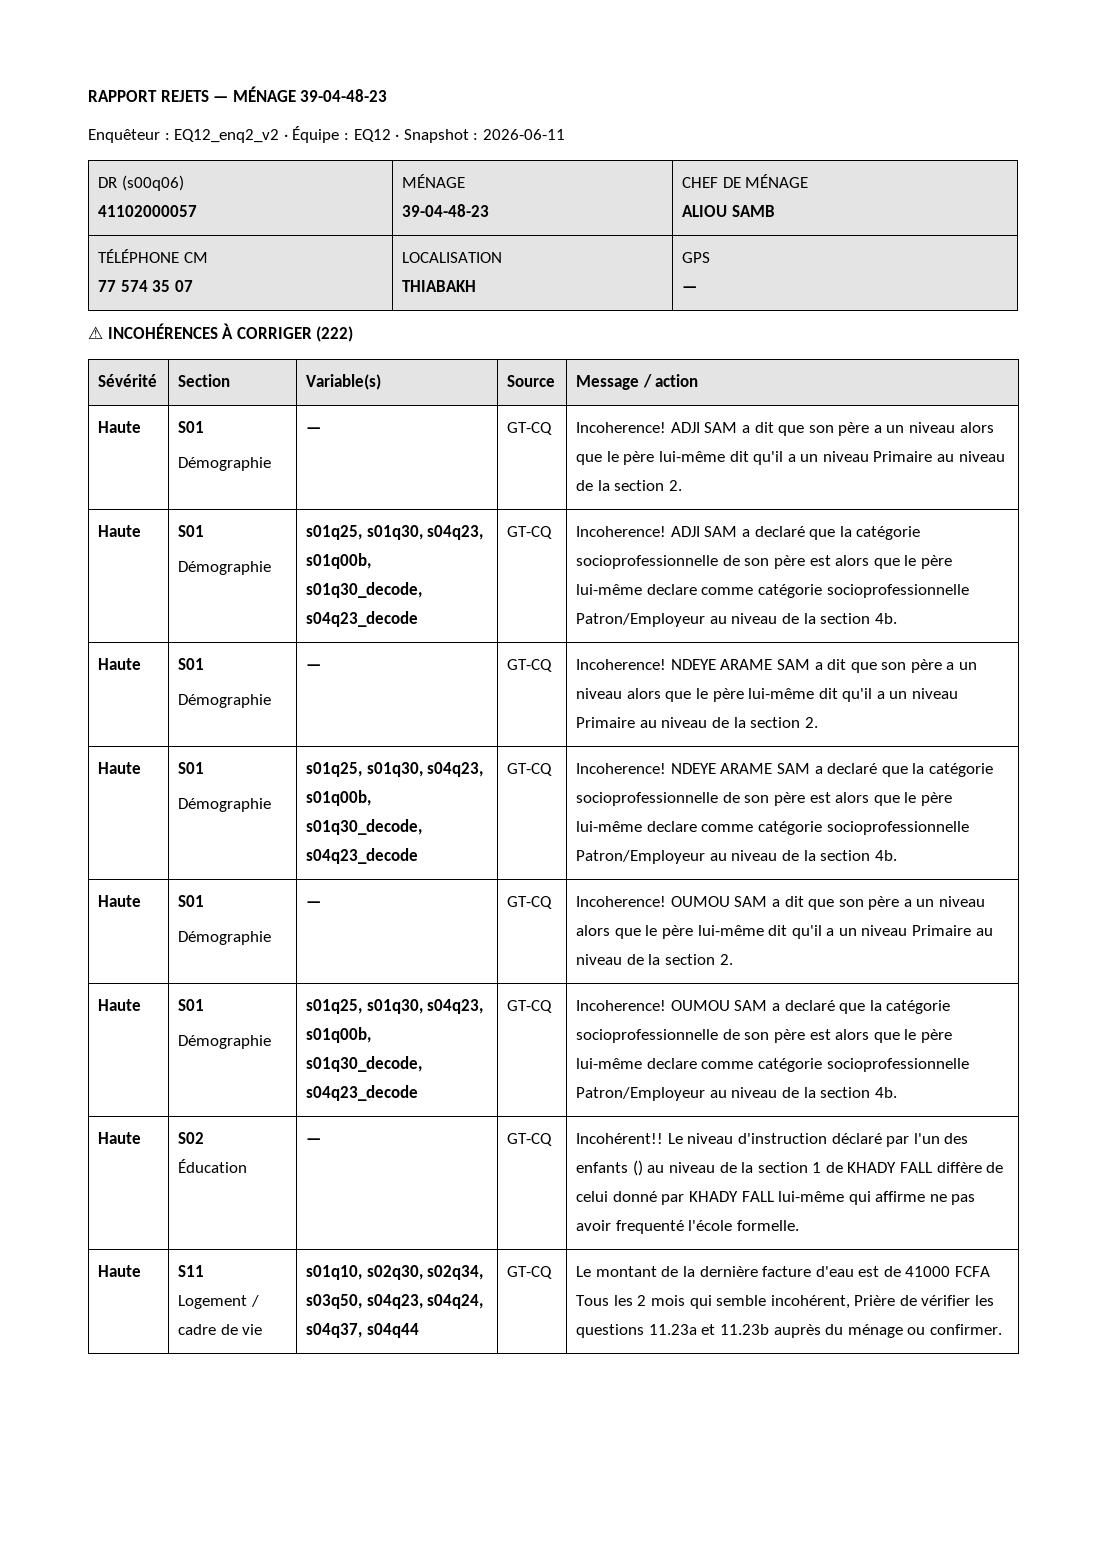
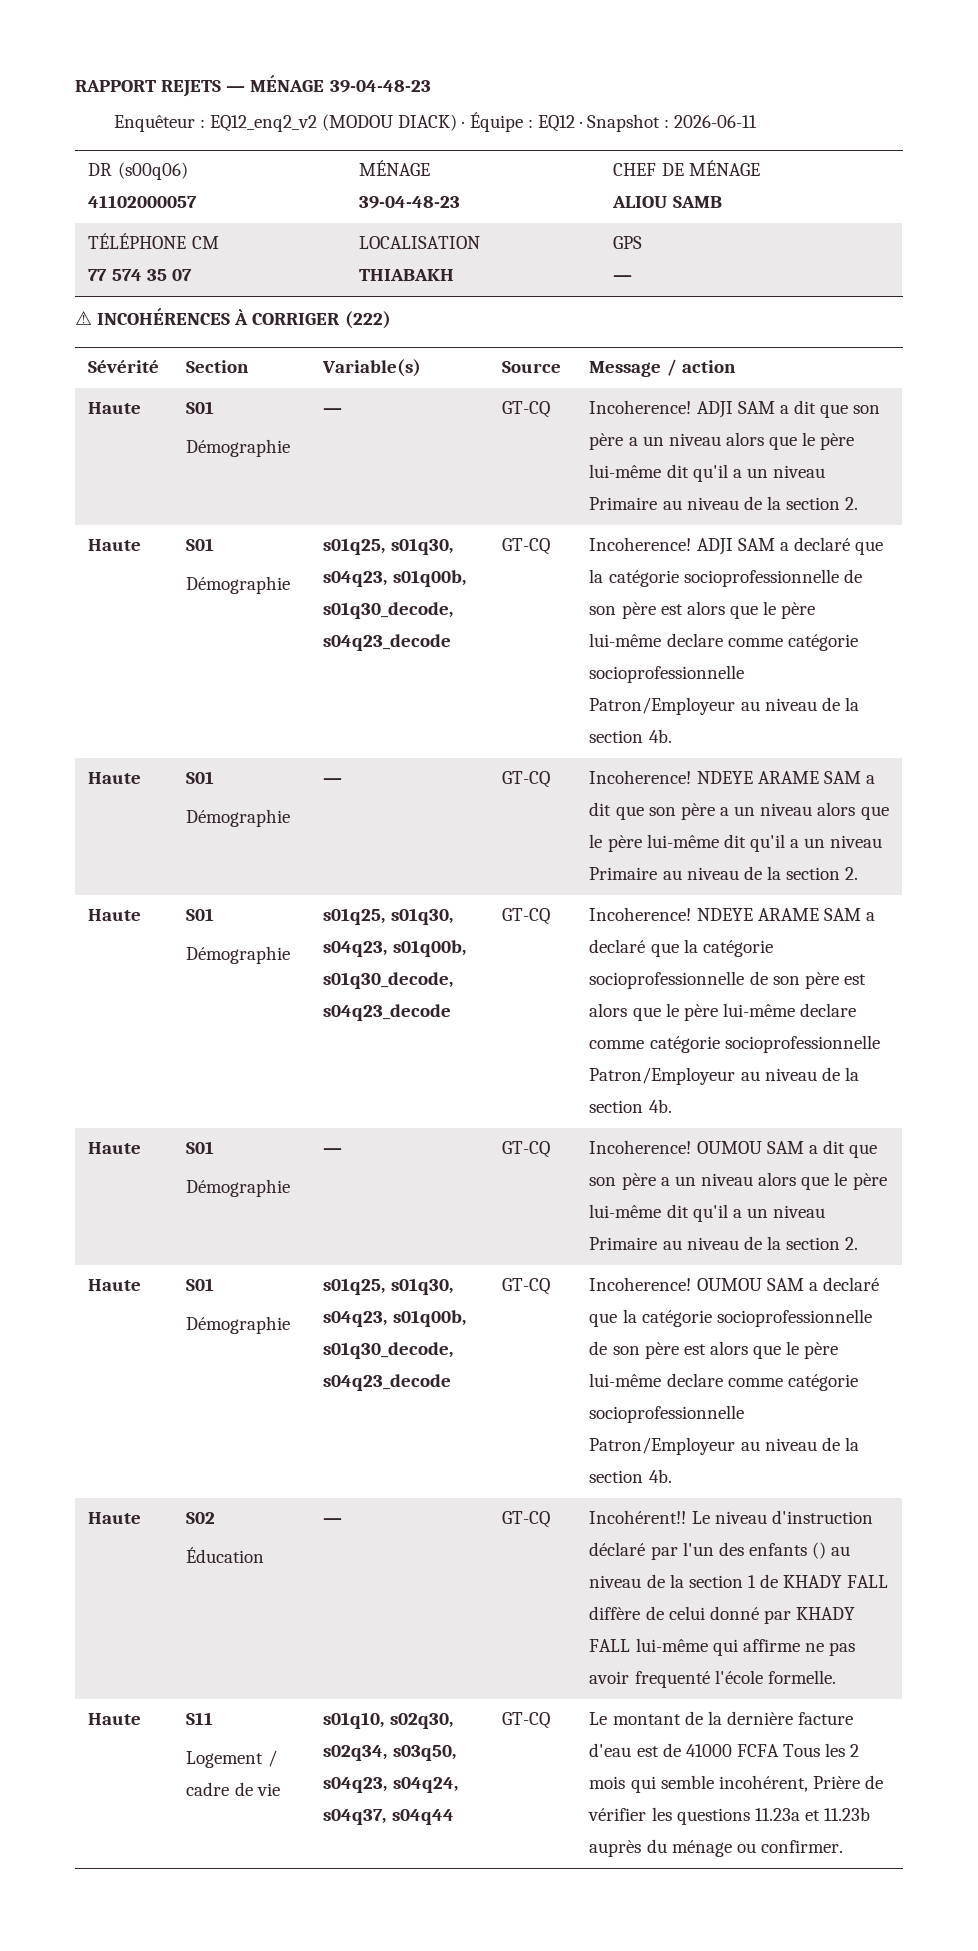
- Enquêteur : EQ12_enq2_v2 · Équipe : EQ12 · Snapshot : 2026-06-11
+ Enquêteur : EQ12_enq2_v2 (MODOU DIACK) · Équipe : EQ12 · Snapshot : 2026-06-11

